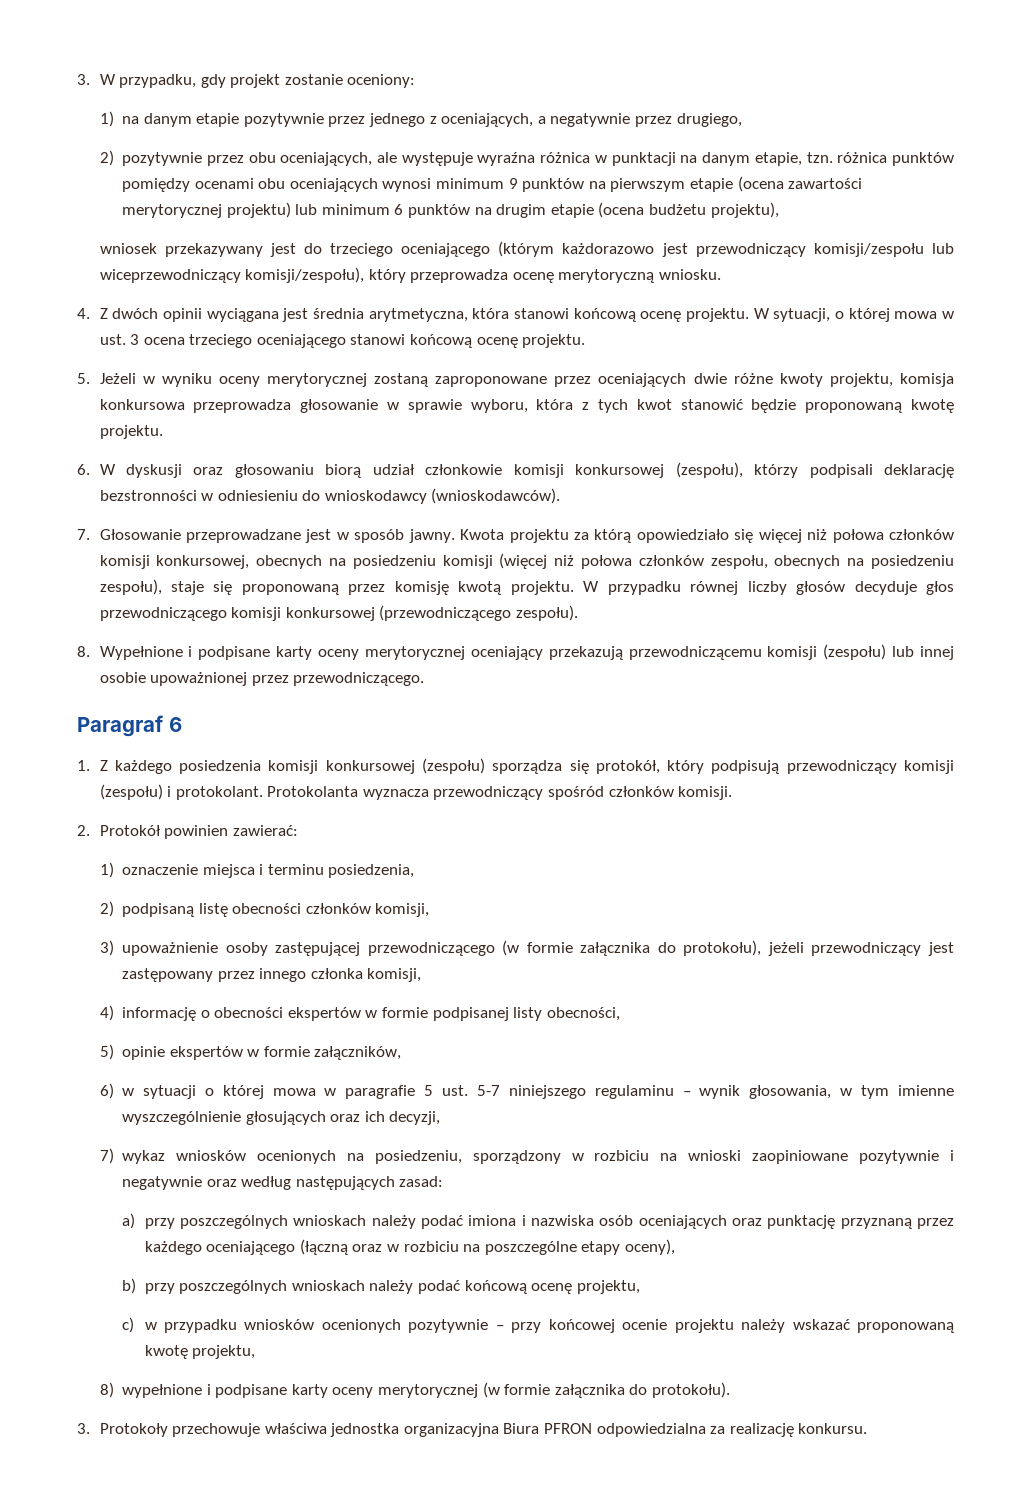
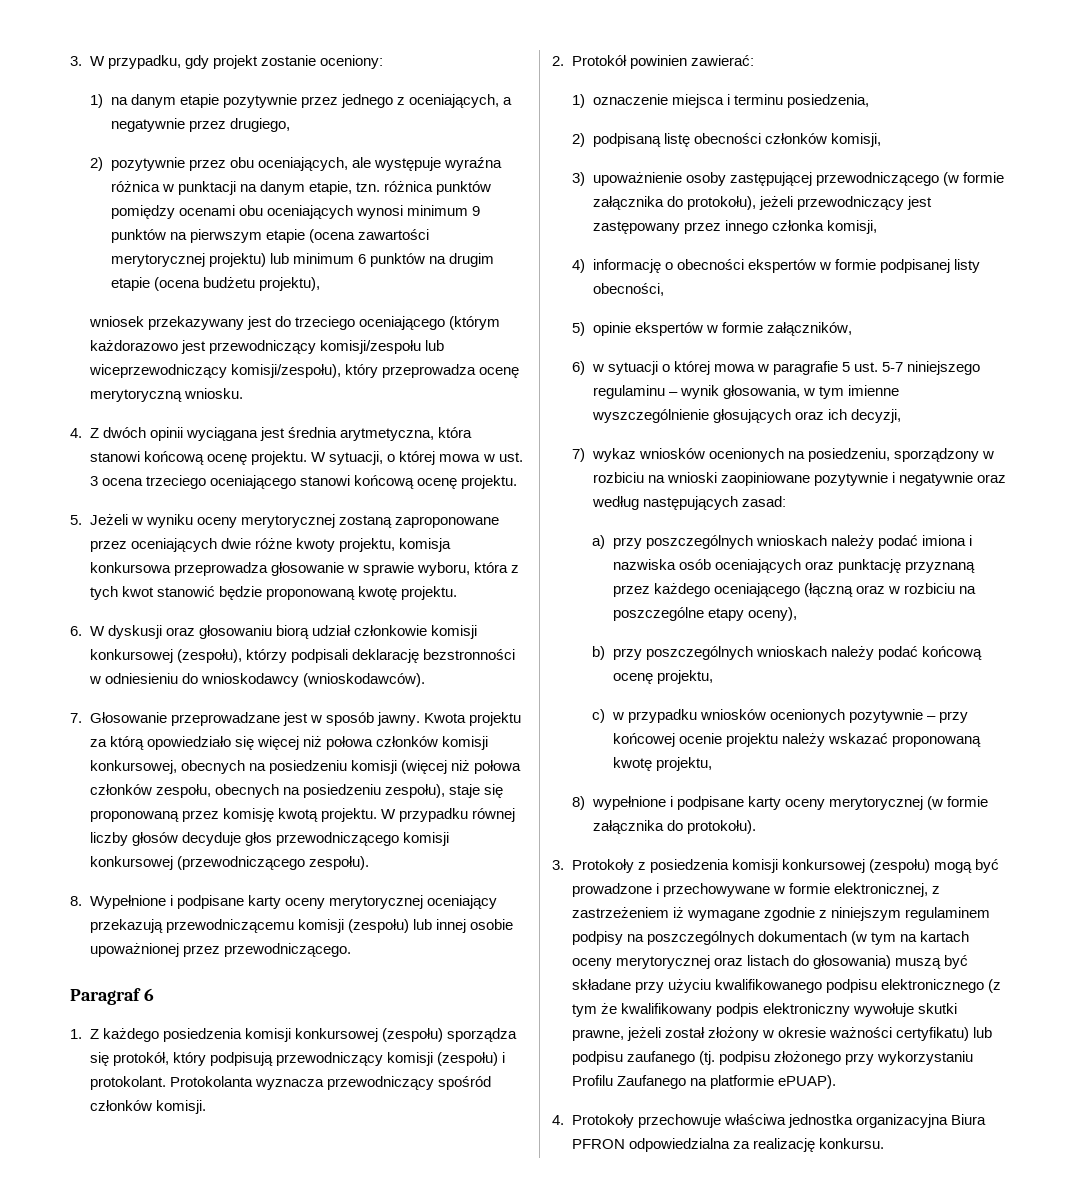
- 3. Protokoły przechowuje właściwa jednostka organizacyjna Biura PFRON odpowiedzialna za realizację konkursu.
+ 3. Protokoły z posiedzenia komisji konkursowej (zespołu) mogą być prowadzone i przechowywane w formie elektronicznej, z zastrzeżeniem iż wymagane zgodnie z niniejszym regulaminem podpisy na poszczególnych dokumentach (w tym na kartach oceny merytorycznej oraz listach do głosowania) muszą być składane przy użyciu kwalifikowanego podpisu elektronicznego (z tym że kwalifikowany podpis elektroniczny wywołuje skutki prawne, jeżeli został złożony w okresie ważności certyfikatu) lub podpisu zaufanego (tj. podpisu złożonego przy wykorzystaniu Profilu Zaufanego na platformie ePUAP).
+ 4. Protokoły przechowuje właściwa jednostka organizacyjna Biura PFRON odpowiedzialna za realizację konkursu.

